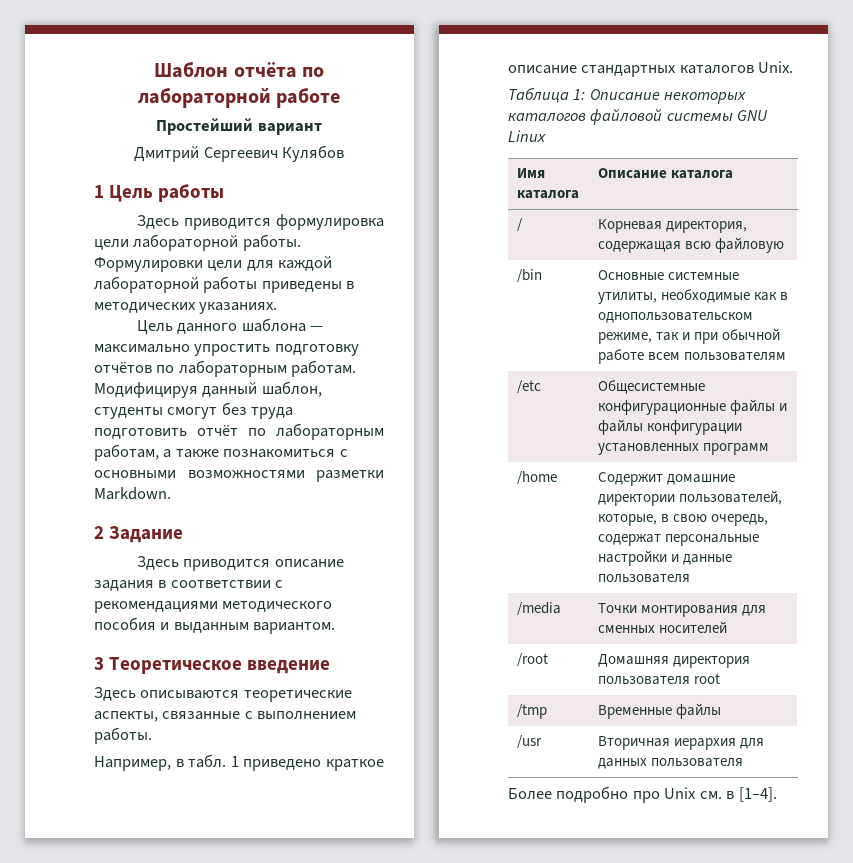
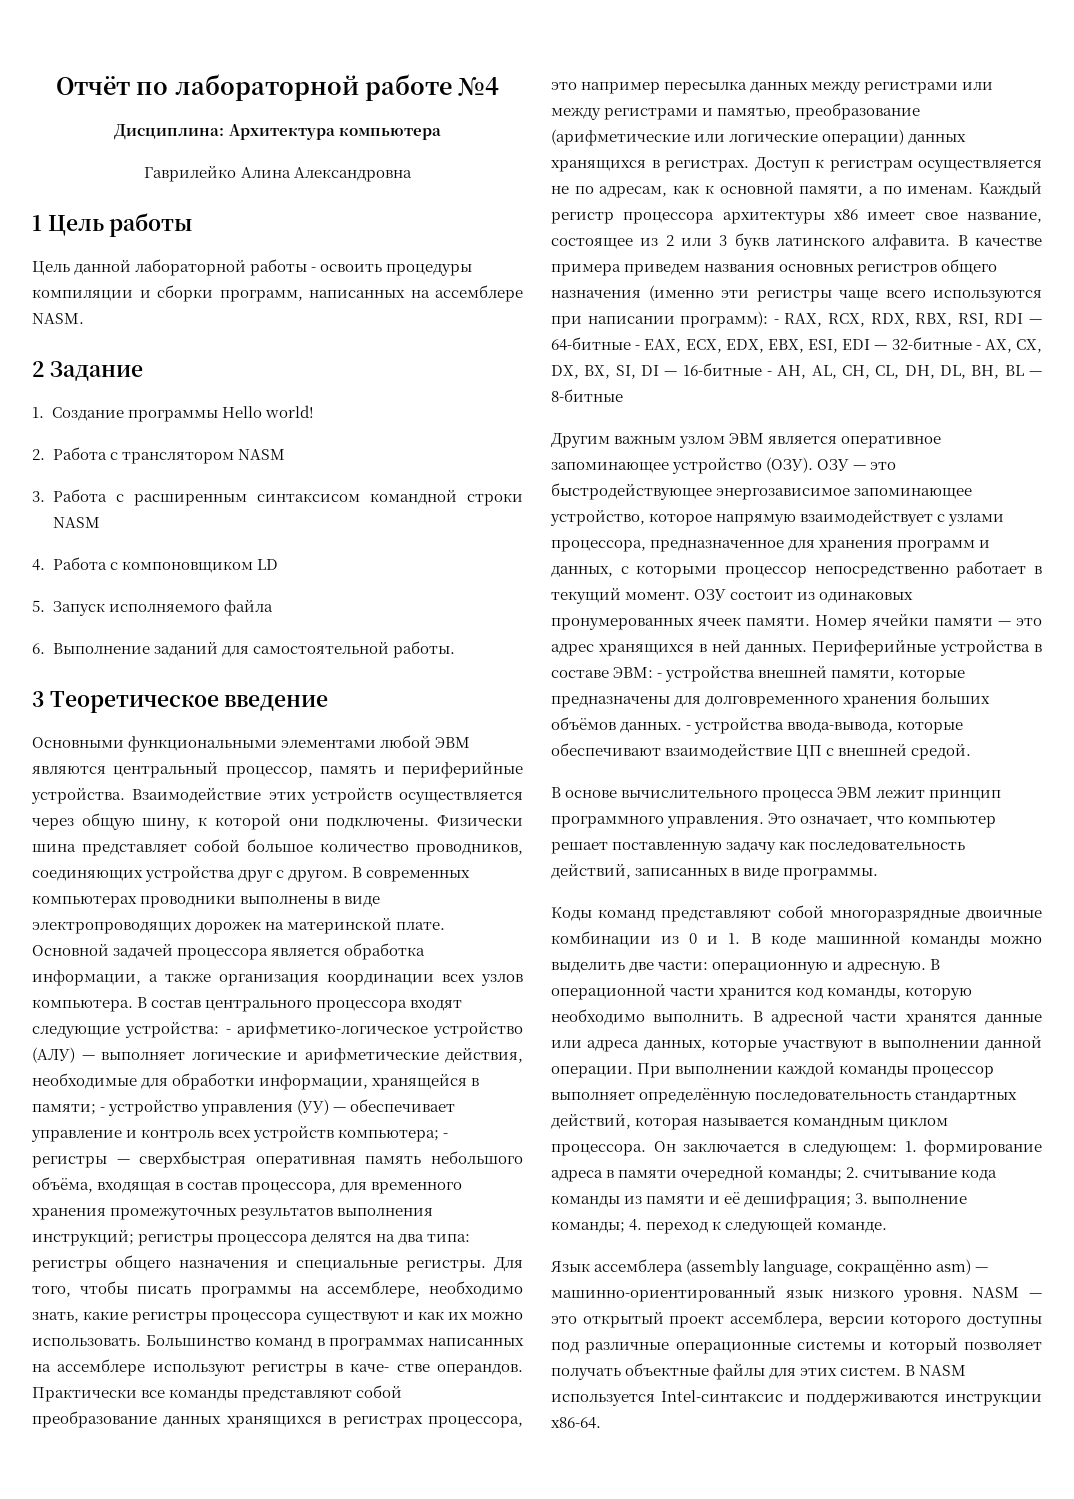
- Шаблон отчёта по лабораторной работе
- Простейший вариант
- Дмитрий Сергеевич Кулябов
+ Отчёт по лабораторной работе №4
+ Дисциплина: Архитектура компьютера
+ Гаврилейко Алина Александровна
  1 Цель работы
- Здесь приводится формулировка цели лабораторной работы. Формулировки цели для каждой лабораторной работы приведены в методических указаниях.
- Цель данного шаблона — максимально упростить подготовку отчётов по лабораторным работам. Модифицируя данный шаблон, студенты смогут без труда подготовить отчёт по лабораторным работам, а также познакомиться с основными возможностями разметки Markdown.
+ Цель данной лабораторной работы - освоить процедуры компиляции и сборки программ, написанных на ассемблере NASM.
  2 Задание
- Здесь приводится описание задания в соответствии с рекомендациями методического пособия и выданным вариантом.
+ 1. Создание программы Hello world!
+ 2. Работа с транслятором NASM
+ 3. Работа с расширенным синтаксисом командной строки NASM
+ 4. Работа с компоновщиком LD
+ 5. Запуск исполняемого файла
+ 6. Выполнение заданий для самостоятельной работы.
  3 Теоретическое введение
- Здесь описываются теоретические аспекты, связанные с выполнением работы.
- Например, в табл. 1 приведено краткое описание стандартных каталогов Unix.
- Таблица 1: Описание некоторых каталогов файловой системы GNU Linux
- Имя каталога | Описание каталога
- / | Корневая директория, содержащая всю файловую
- /bin | Основные системные утилиты, необходимые как в однопользовательском режиме, так и при обычной работе всем пользователям
- /etc | Общесистемные конфигурационные файлы и файлы конфигурации установленных программ
- /home | Содержит домашние директории пользователей, которые, в свою очередь, содержат персональные настройки и данные пользователя
- /media | Точки монтирования для сменных носителей
- /root | Домашняя директория пользователя root
- /tmp | Временные файлы
- /usr | Вторичная иерархия для данных пользователя
- Более подробно про Unix см. в [1–4].
+ Основными функциональными элементами любой ЭВМ являются центральный процессор, память и периферийные устройства. Взаимодействие этих устройств осуществляется через общую шину, к которой они подключены. Физически шина представляет собой большое количество проводников, соединяющих устройства друг с другом. В современных компьютерах проводники выполнены в виде электропроводящих дорожек на материнской плате. Основной задачей процессора является обработка информации, а также организация координации всех узлов компьютера. В состав центрального процессора входят следующие устройства: - арифметико-логическое устройство (АЛУ) — выполняет логические и арифметические действия, необходимые для обработки информации, хранящейся в памяти; - устройство управления (УУ) — обеспечивает управление и контроль всех устройств компьютера; - регистры — сверхбыстрая оперативная память небольшого объёма, входящая в состав процессора, для временного хранения промежуточных результатов выполнения инструкций; регистры процессора делятся на два типа: регистры общего назначения и специальные регистры. Для того, чтобы писать программы на ассемблере, необходимо знать, какие регистры процессора существуют и как их можно использовать. Большинство команд в программах написанных на ассемблере используют регистры в каче- стве операндов. Практически все команды представляют собой преобразование данных хранящихся в регистрах процессора, это например пересылка данных между регистрами или между регистрами и памятью, преобразование (арифметические или логические операции) данных хранящихся в регистрах. Доступ к регистрам осуществляется не по адресам, как к основной памяти, а по именам. Каждый регистр процессора архитектуры x86 имеет свое название, состоящее из 2 или 3 букв латинского алфавита. В качестве примера приведем названия основных регистров общего назначения (именно эти регистры чаще всего используются при написании программ): - RAX, RCX, RDX, RBX, RSI, RDI — 64-битные - EAX, ECX, EDX, EBX, ESI, EDI — 32-битные - AX, CX, DX, BX, SI, DI — 16-битные - AH, AL, CH, CL, DH, DL, BH, BL — 8-битные
+ Другим важным узлом ЭВМ является оперативное запоминающее устройство (ОЗУ). ОЗУ — это быстродействующее энергозависимое запоминающее устройство, которое напрямую взаимодействует с узлами процессора, предназначенное для хранения программ и данных, с которыми процессор непосредственно работает в текущий момент. ОЗУ состоит из одинаковых пронумерованных ячеек памяти. Номер ячейки памяти — это адрес хранящихся в ней данных. Периферийные устройства в составе ЭВМ: - устройства внешней памяти, которые предназначены для долговременного хранения больших объёмов данных. - устройства ввода-вывода, которые обеспечивают взаимодействие ЦП с внешней средой.
+ В основе вычислительного процесса ЭВМ лежит принцип программного управления. Это означает, что компьютер решает поставленную задачу как последовательность действий, записанных в виде программы.
+ Коды команд представляют собой многоразрядные двоичные комбинации из 0 и 1. В коде машинной команды можно выделить две части: операционную и адресную. В операционной части хранится код команды, которую необходимо выполнить. В адресной части хранятся данные или адреса данных, которые участвуют в выполнении данной операции. При выполнении каждой команды процессор выполняет определённую последовательность стандартных действий, которая называется командным циклом процессора. Он заключается в следующем: 1. формирование адреса в памяти очередной команды; 2. считывание кода команды из памяти и её дешифрация; 3. выполнение команды; 4. переход к следующей команде.
+ Язык ассемблера (assembly language, сокращённо asm) — машинно-ориентированный язык низкого уровня. NASM — это открытый проект ассемблера, версии которого доступны под различные операционные системы и который позволяет получать объектные файлы для этих систем. В NASM используется Intel-синтаксис и поддерживаются инструкции x86-64.

